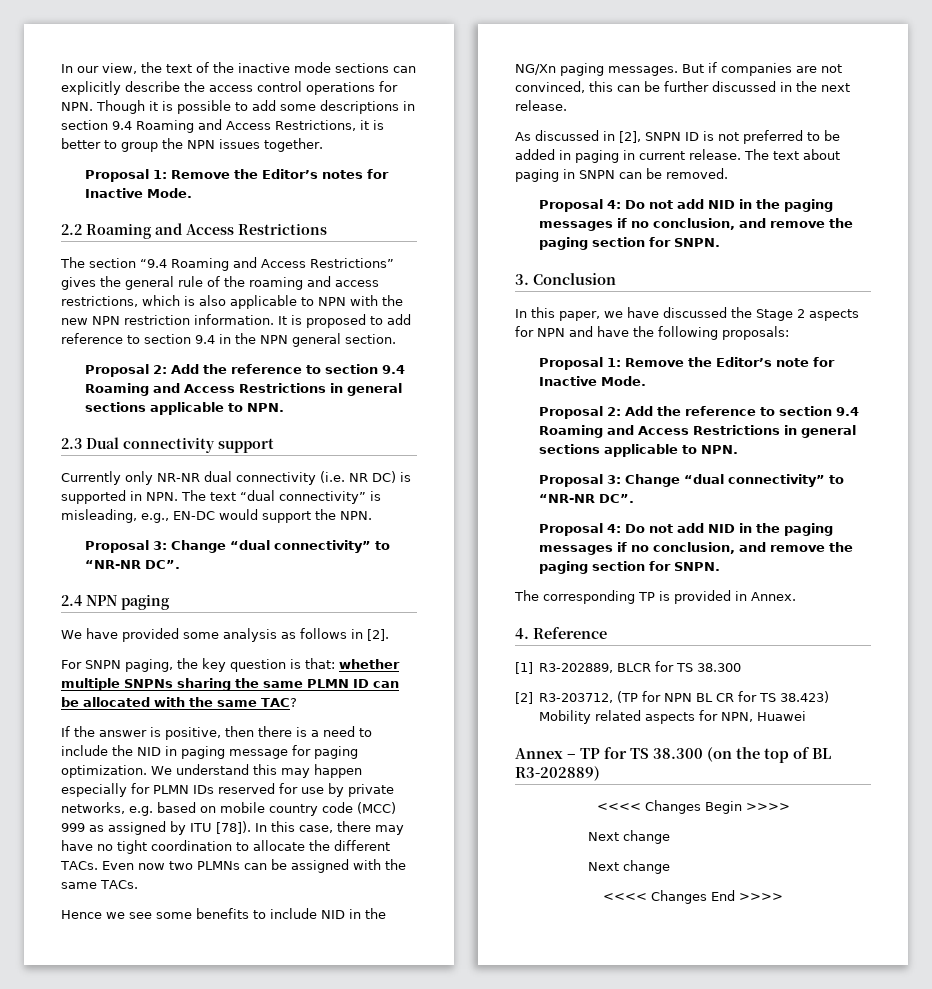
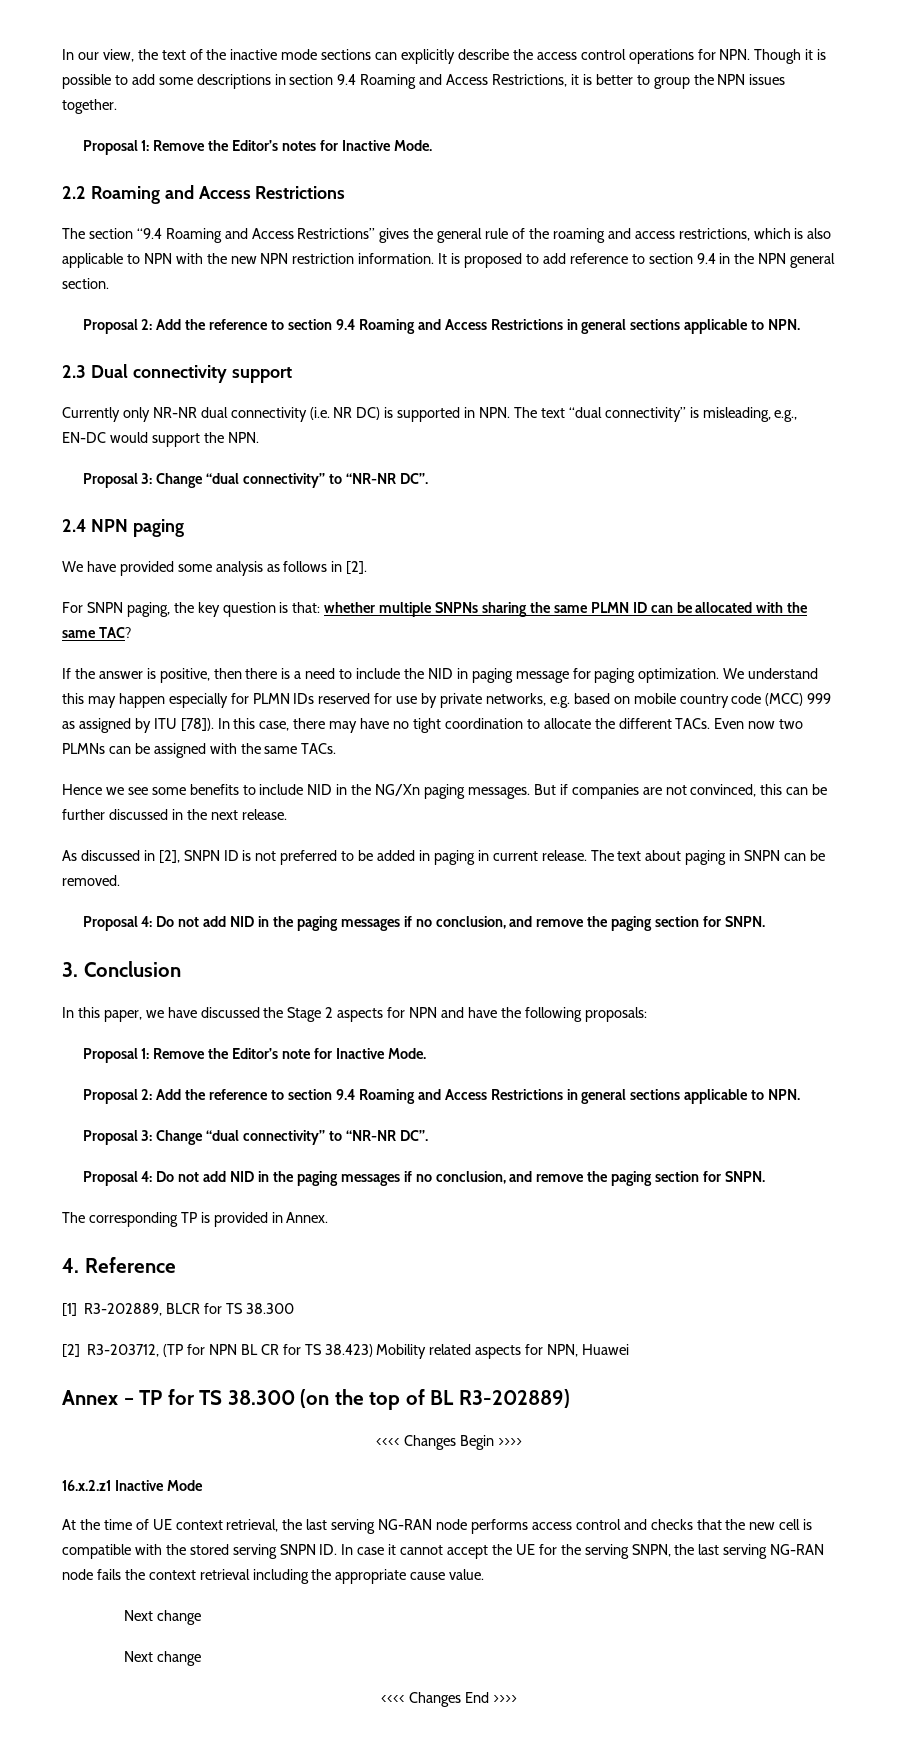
+ 16.x.2.z1 Inactive Mode
+ At the time of UE context retrieval, the last serving NG-RAN node performs access control and checks that the new cell is compatible with the stored serving SNPN ID. In case it cannot accept the UE for the serving SNPN, the last serving NG-RAN node fails the context retrieval including the appropriate cause value.

